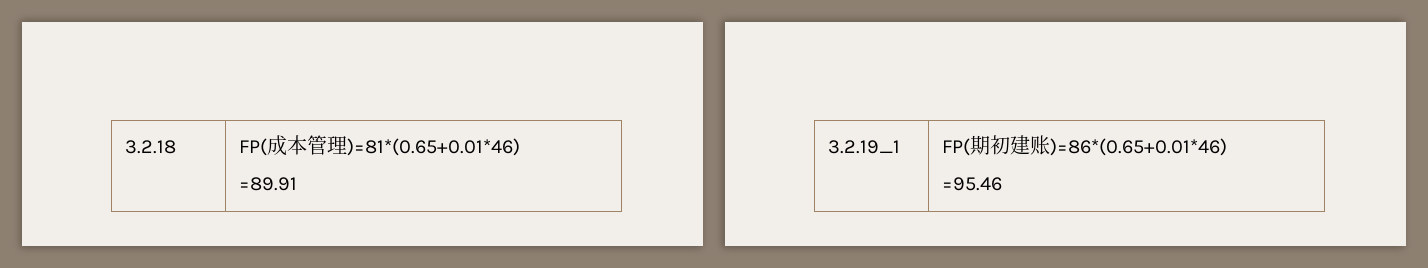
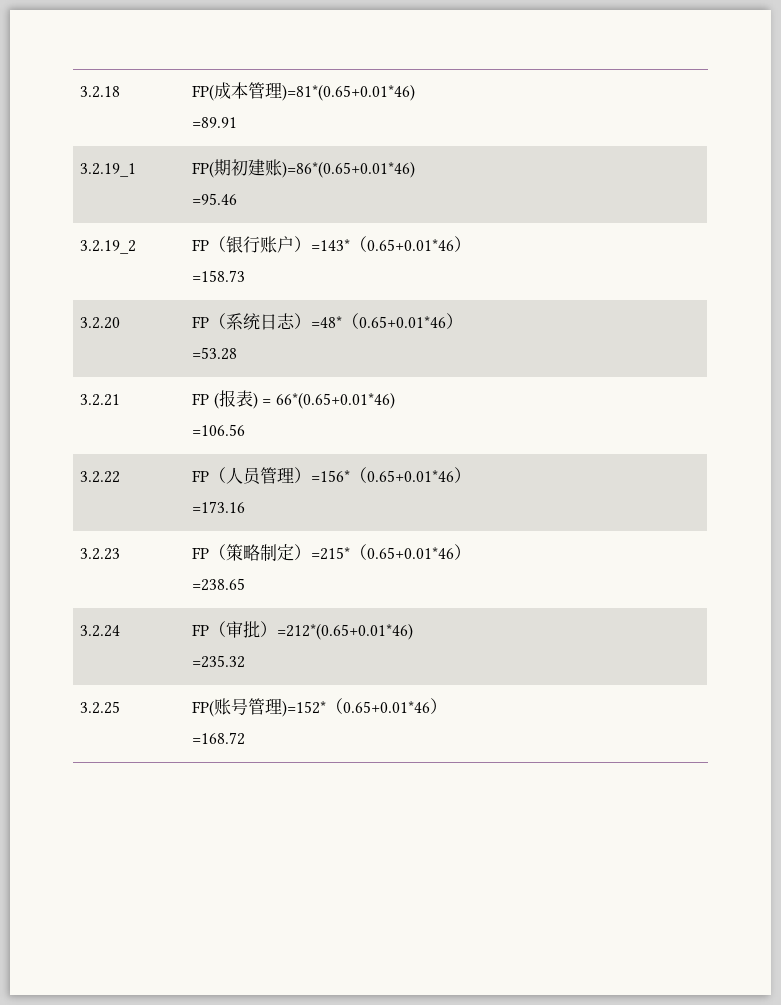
+ 3.2.19_2 | FP（银行账户）=143*（0.65+0.01*46）
+ =158.73
+ 3.2.20 | FP（系统日志）=48*（0.65+0.01*46）
+ =53.28
+ 3.2.21 | FP (报表) = 66*(0.65+0.01*46)
+ =106.56
+ 3.2.22 | FP（人员管理）=156*（0.65+0.01*46）
+ =173.16
+ 3.2.23 | FP（策略制定）=215*（0.65+0.01*46）
+ =238.65
+ 3.2.24 | FP（审批）=212*(0.65+0.01*46)
+ =235.32
+ 3.2.25 | FP(账号管理)=152*（0.65+0.01*46）
+ =168.72

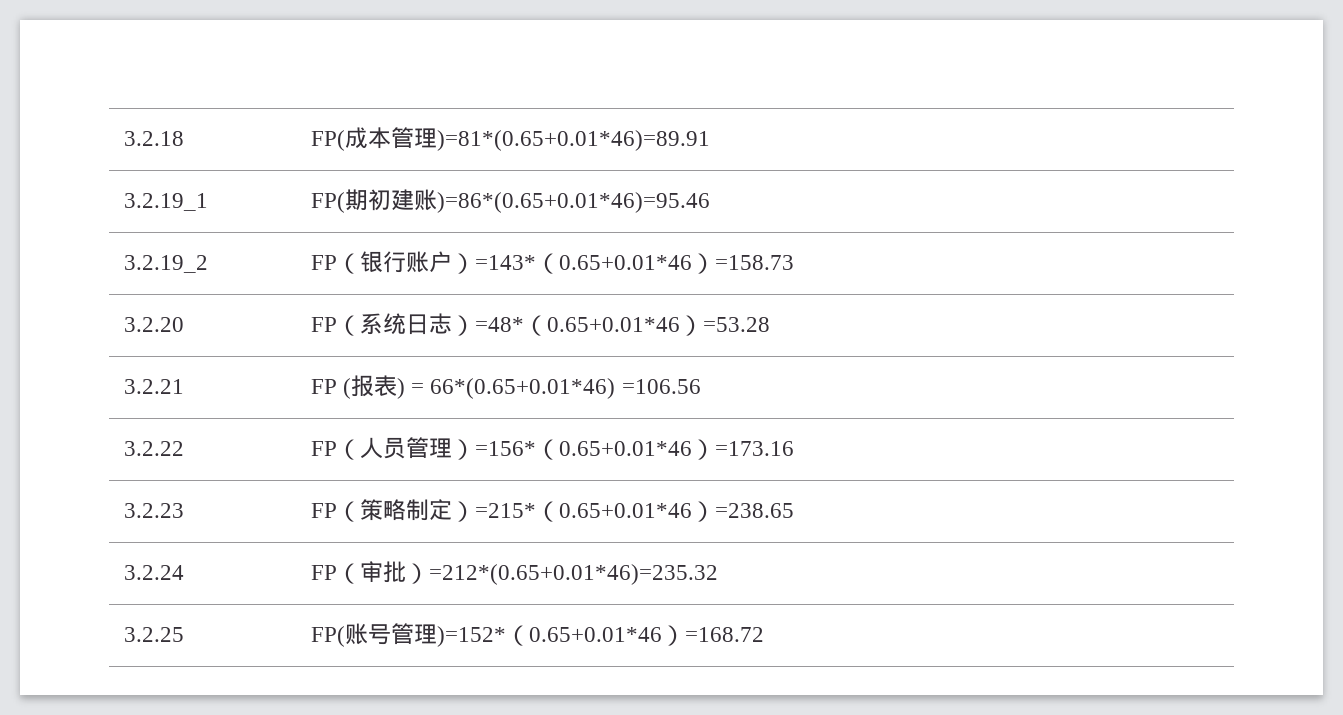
- 3.2.18 | FP(成本管理)=81*(0.65+0.01*46)
- =89.91
+ 3.2.18 | FP(成本管理)=81*(0.65+0.01*46)=89.91
- 3.2.19_1 | FP(期初建账)=86*(0.65+0.01*46)
- =95.46
+ 3.2.19_1 | FP(期初建账)=86*(0.65+0.01*46)=95.46
- 3.2.19_2 | FP（银行账户）=143*（0.65+0.01*46）
- =158.73
+ 3.2.19_2 | FP（银行账户）=143*（0.65+0.01*46）=158.73
- 3.2.20 | FP（系统日志）=48*（0.65+0.01*46）
- =53.28
+ 3.2.20 | FP（系统日志）=48*（0.65+0.01*46）=53.28
- 3.2.21 | FP (报表) = 66*(0.65+0.01*46)
- =106.56
+ 3.2.21 | FP (报表) = 66*(0.65+0.01*46) =106.56
- 3.2.22 | FP（人员管理）=156*（0.65+0.01*46）
- =173.16
+ 3.2.22 | FP（人员管理）=156*（0.65+0.01*46）=173.16
- 3.2.23 | FP（策略制定）=215*（0.65+0.01*46）
- =238.65
+ 3.2.23 | FP（策略制定）=215*（0.65+0.01*46）=238.65
- 3.2.24 | FP（审批）=212*(0.65+0.01*46)
- =235.32
+ 3.2.24 | FP（审批）=212*(0.65+0.01*46)=235.32
- 3.2.25 | FP(账号管理)=152*（0.65+0.01*46）
- =168.72
+ 3.2.25 | FP(账号管理)=152*（0.65+0.01*46）=168.72

